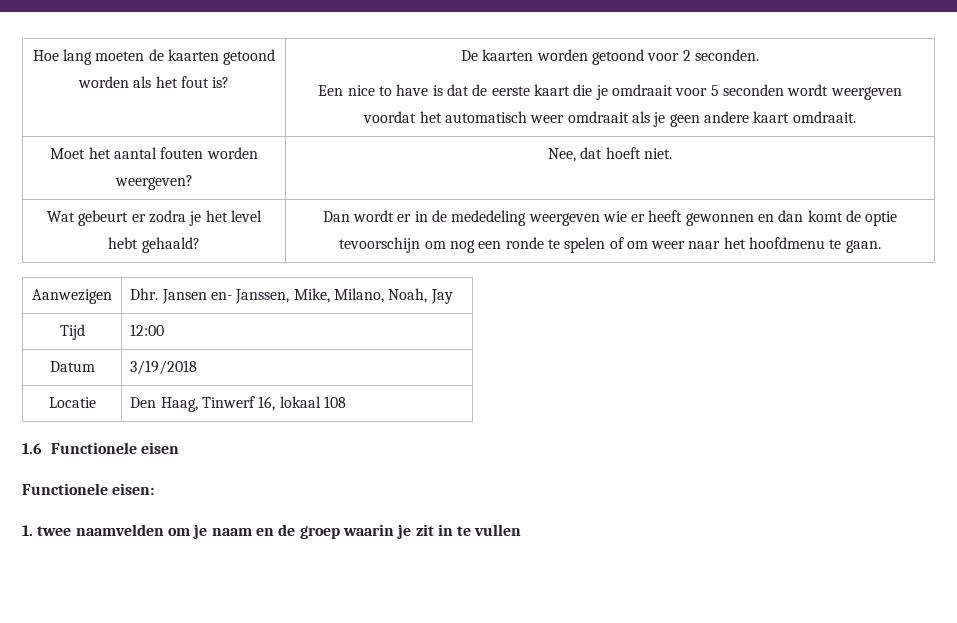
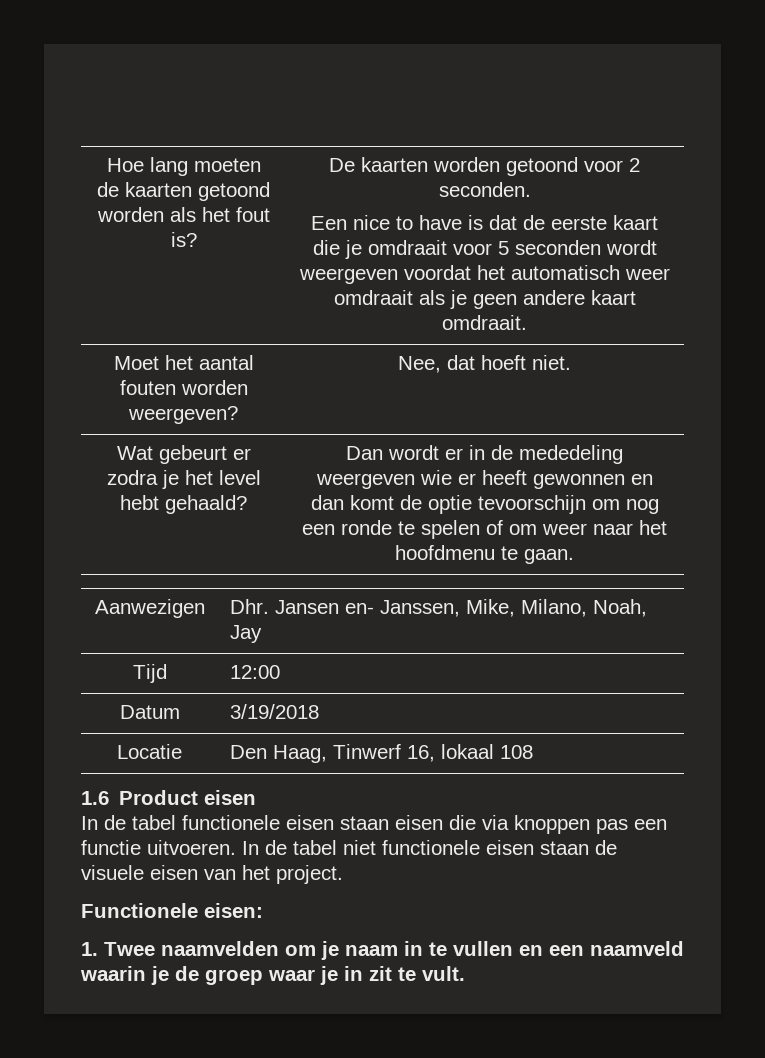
- 1.6 Functionele eisen
+ 1.6 Product eisen
+ In de tabel functionele eisen staan eisen die via knoppen pas een functie uitvoeren. In de tabel niet functionele eisen staan de visuele eisen van het project.
- 1. twee naamvelden om je naam en de groep waarin je zit in te vullen
+ 1. Twee naamvelden om je naam in te vullen en een naamveld waarin je de groep waar je in zit te vult.

